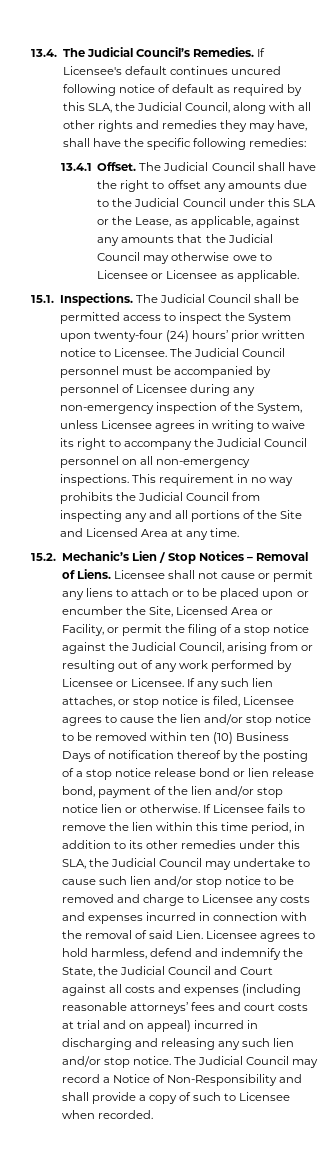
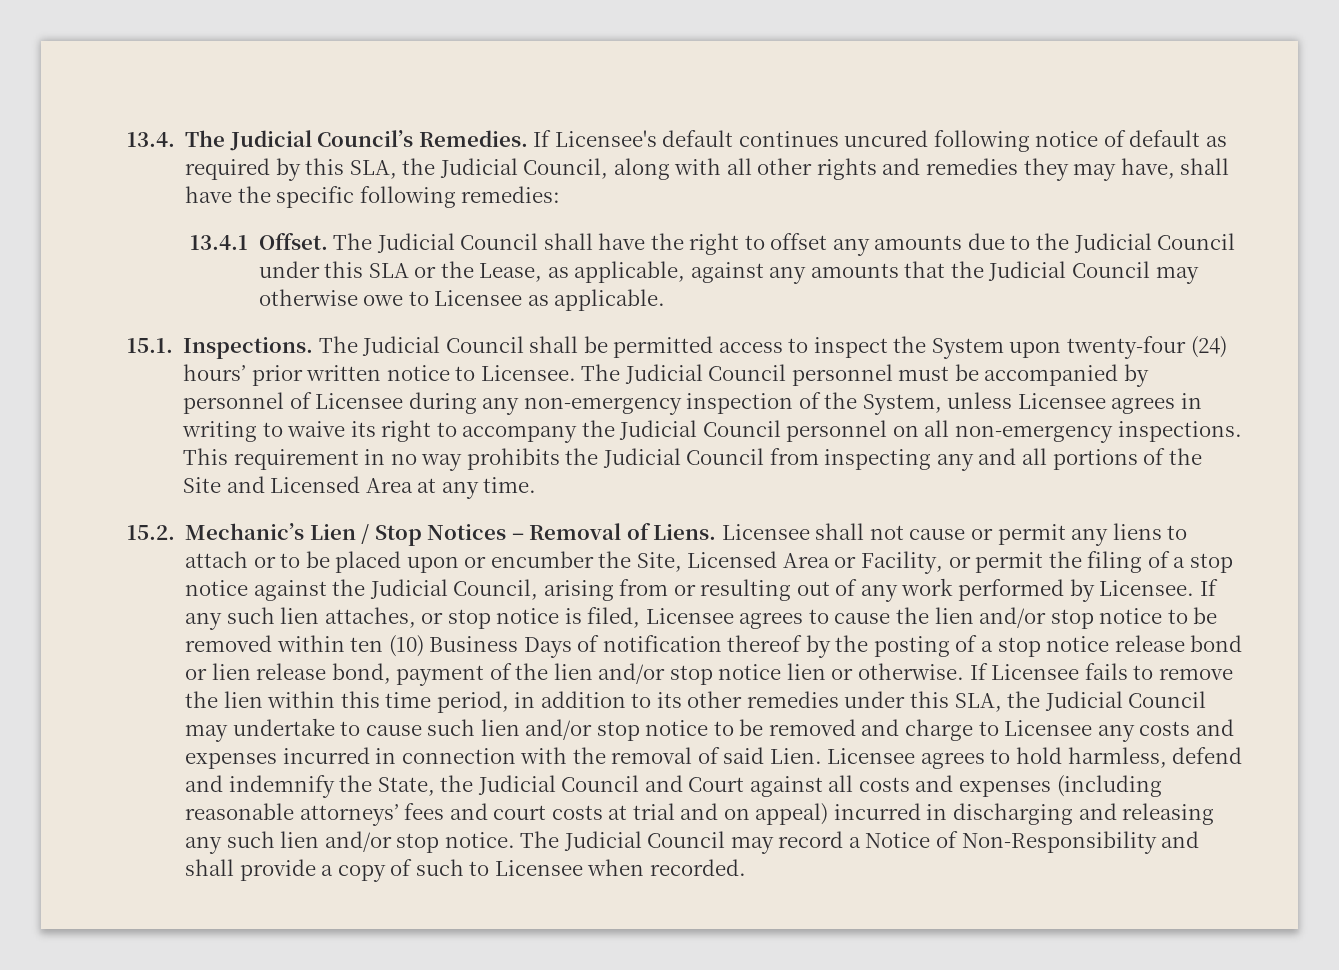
- The Judicial Council shall have the right to offset any amounts due to the Judicial Council under this SLA or the Lease, as applicable, against any amounts that the Judicial Council may otherwise owe to Licensee or Licensee as applicable.
+ The Judicial Council shall have the right to offset any amounts due to the Judicial Council under this SLA or the Lease, as applicable, against any amounts that the Judicial Council may otherwise owe to Licensee as applicable.
- Licensee shall not cause or permit any liens to attach or to be placed upon or encumber the Site, Licensed Area or Facility, or permit the filing of a stop notice against the Judicial Council, arising from or resulting out of any work performed by Licensee or Licensee.
+ Licensee shall not cause or permit any liens to attach or to be placed upon or encumber the Site, Licensed Area or Facility, or permit the filing of a stop notice against the Judicial Council, arising from or resulting out of any work performed by Licensee.

